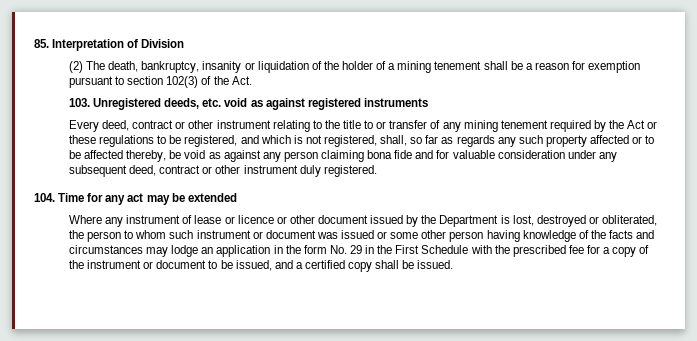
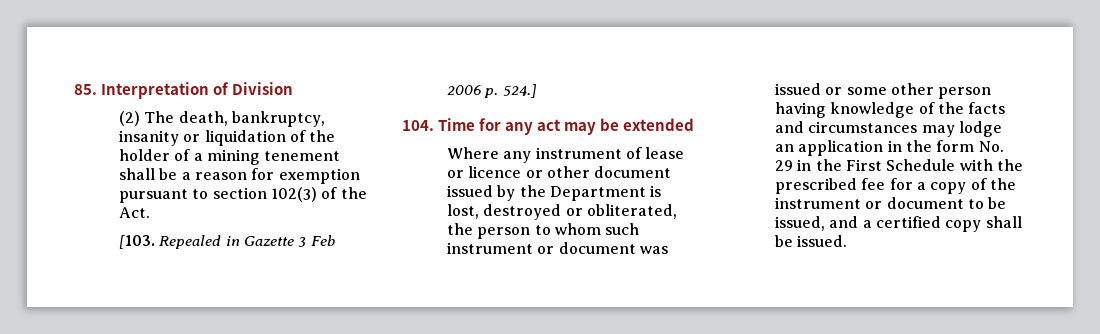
- 103. Unregistered deeds, etc. void as against registered instruments
- Every deed, contract or other instrument relating to the title to or transfer of any mining tenement required by the Act or these regulations to be registered, and which is not registered, shall, so far as regards any such property affected or to be affected thereby, be void as against any person claiming bona fide and for valuable consideration under any subsequent deed, contract or other instrument duly registered.
+ [103. Repealed in Gazette 3 Feb 2006 p. 524.]

